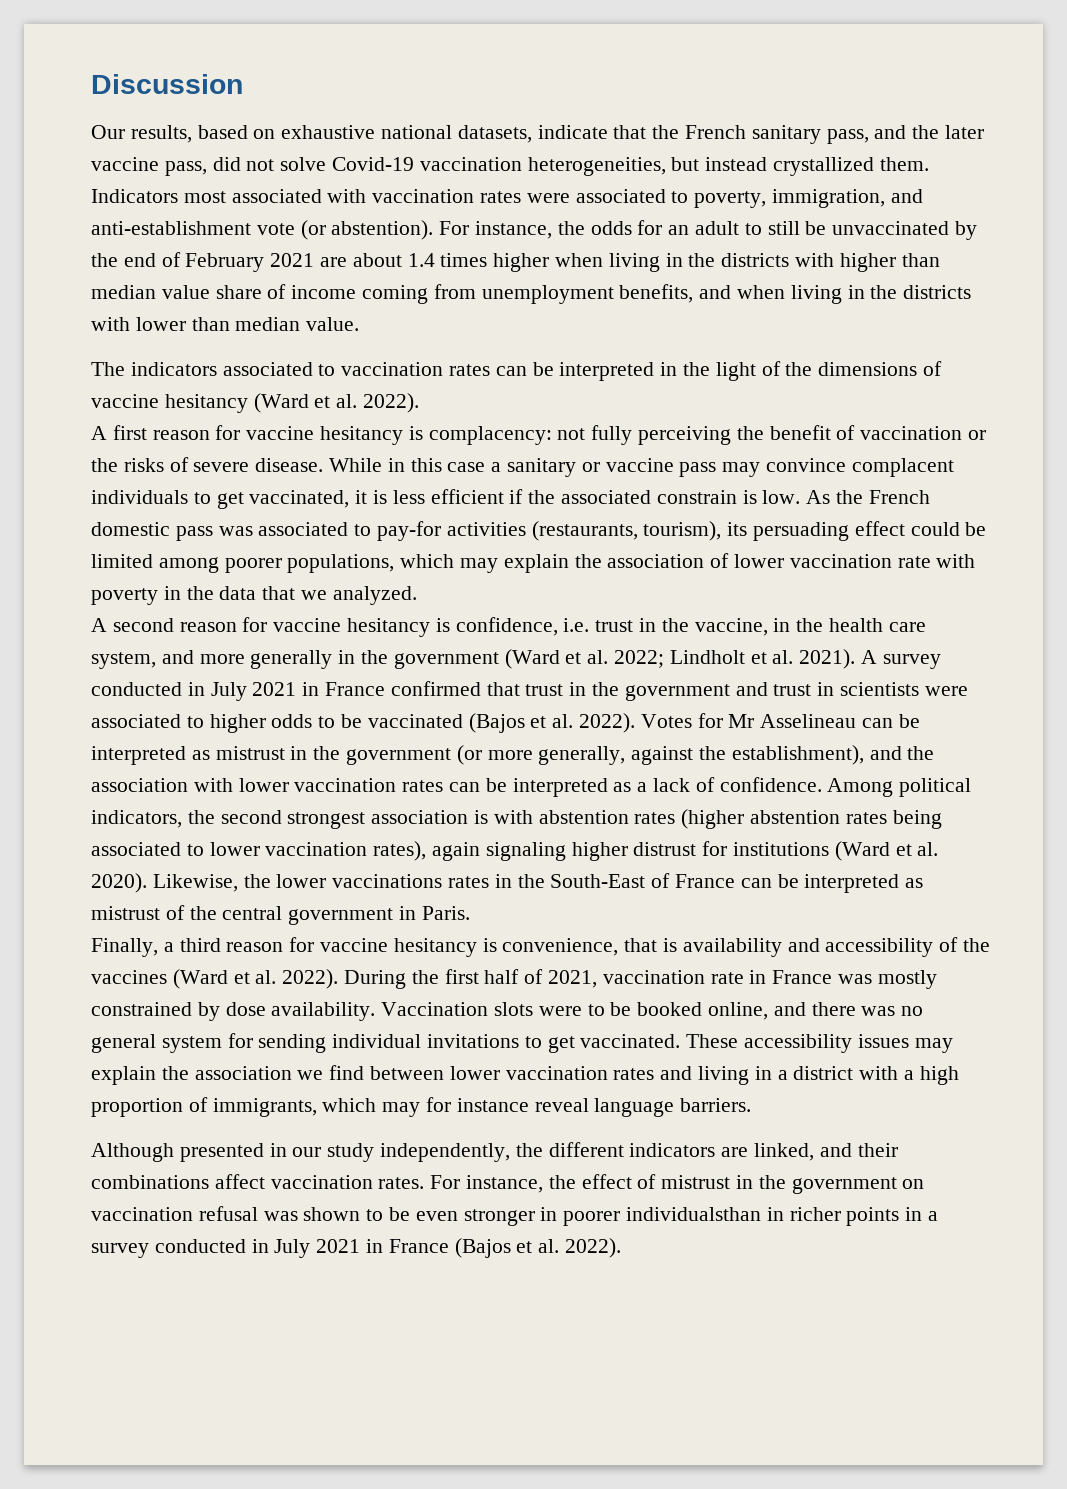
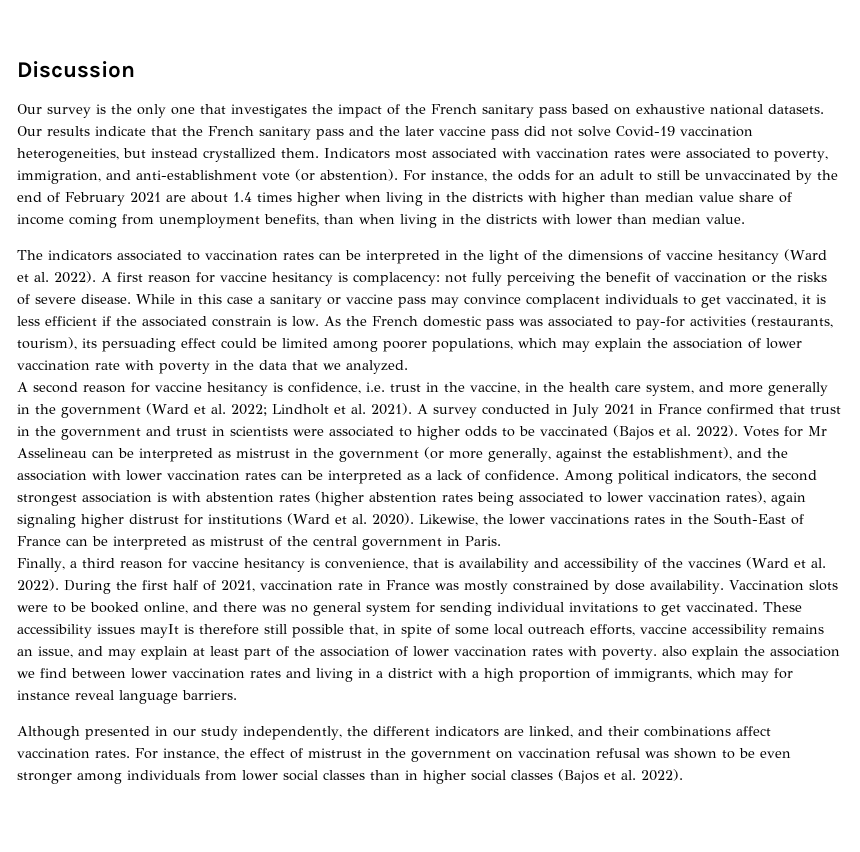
- Our results, based on exhaustive national datasets, indicate that the French sanitary pass, and the later vaccine pass, did not solve Covid-19 vaccination heterogeneities, but instead crystallized them.
+ Our survey is the only one that investigates the impact of the French sanitary pass based on exhaustive national datasets. Our results indicate that the French sanitary pass and the later vaccine pass did not solve Covid-19 vaccination heterogeneities, but instead crystallized them.
- For instance, the odds for an adult to still be unvaccinated by the end of February 2021 are about 1.4 times higher when living in the districts with higher than median value share of income coming from unemployment benefits, and when living in the districts with lower than median value.
+ For instance, the odds for an adult to still be unvaccinated by the end of February 2021 are about 1.4 times higher when living in the districts with higher than median value share of income coming from unemployment benefits, than when living in the districts with lower than median value.
- The indicators associated to vaccination rates can be interpreted in the light of the dimensions of vaccine hesitancy (Ward et al. 2022).
- A first reason for vaccine hesitancy is complacency: not fully perceiving the benefit of vaccination or the risks of severe disease.
+ The indicators associated to vaccination rates can be interpreted in the light of the dimensions of vaccine hesitancy (Ward et al. 2022). A first reason for vaccine hesitancy is complacency: not fully perceiving the benefit of vaccination or the risks of severe disease.
- These accessibility issues may explain the association we find between lower vaccination rates and living in a district with a high proportion of immigrants, which may for instance reveal language barriers.
+ These accessibility issues mayIt is therefore still possible that, in spite of some local outreach efforts, vaccine accessibility remains an issue, and may explain at least part of the association of lower vaccination rates with poverty. also explain the association we find between lower vaccination rates and living in a district with a high proportion of immigrants, which may for instance reveal language barriers.
- For instance, the effect of mistrust in the government on vaccination refusal was shown to be even stronger in poorer individualsthan in richer points in a survey conducted in July 2021 in France (Bajos et al. 2022).
+ For instance, the effect of mistrust in the government on vaccination refusal was shown to be even stronger among individuals from lower social classes than in higher social classes (Bajos et al. 2022).

